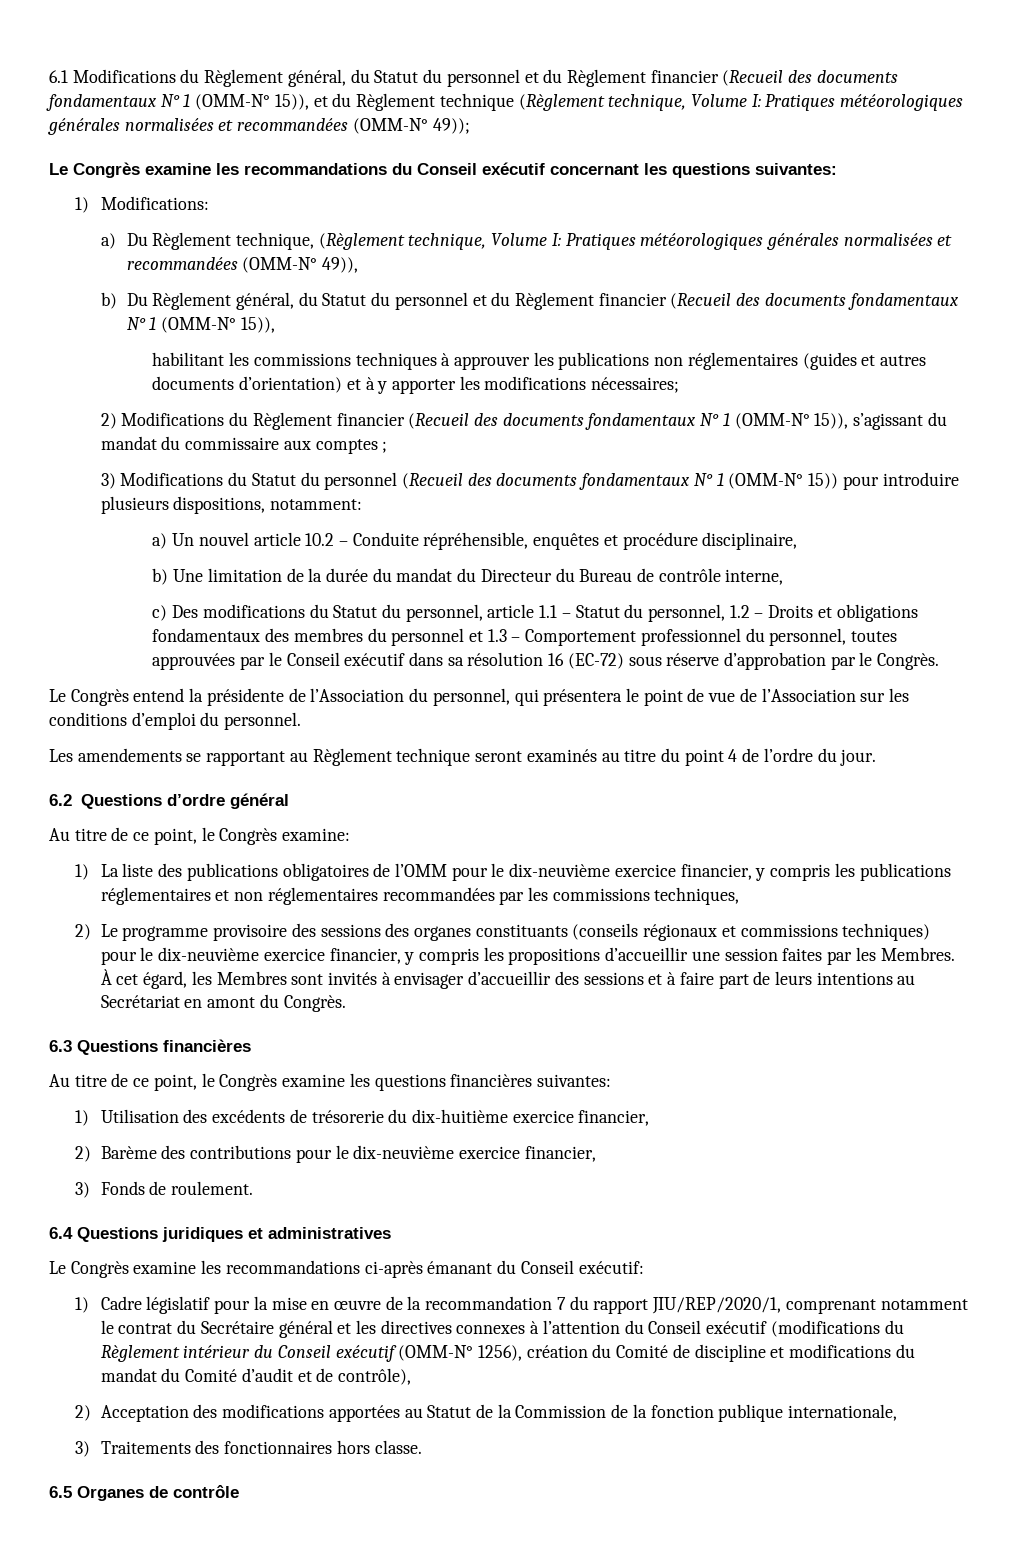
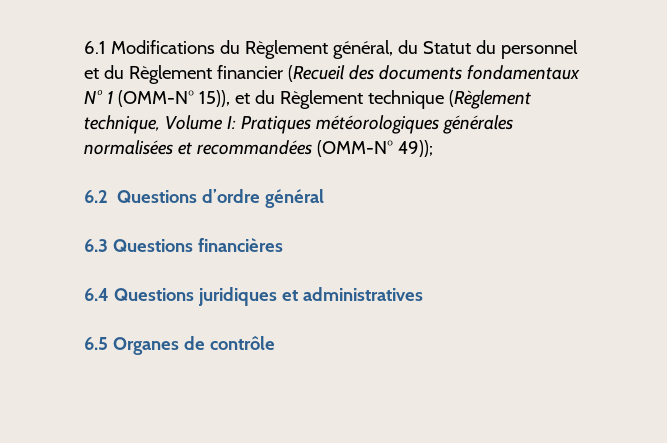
- Le Congrès examine les recommandations du Conseil exécutif concernant les questions suivantes:
- 1) Modifications:
- a) Du Règlement technique, (Règlement technique, Volume I: Pratiques météorologiques générales normalisées et recommandées (OMM-N° 49)),
- b) Du Règlement général, du Statut du personnel et du Règlement financier (Recueil des documents fondamentaux N° 1 (OMM-N° 15)),
- habilitant les commissions techniques à approuver les publications non réglementaires (guides et autres documents d’orientation) et à y apporter les modifications nécessaires;
- 2) Modifications du Règlement financier (Recueil des documents fondamentaux N° 1 (OMM-N° 15)), s’agissant du mandat du commissaire aux comptes ;
- 3) Modifications du Statut du personnel (Recueil des documents fondamentaux N° 1 (OMM-N° 15)) pour introduire plusieurs dispositions, notamment:
- a) Un nouvel article 10.2 – Conduite répréhensible, enquêtes et procédure disciplinaire,
- b) Une limitation de la durée du mandat du Directeur du Bureau de contrôle interne,
- c) Des modifications du Statut du personnel, article 1.1 – Statut du personnel, 1.2 – Droits et obligations fondamentaux des membres du personnel et 1.3 – Comportement professionnel du personnel, toutes approuvées par le Conseil exécutif dans sa résolution 16 (EC-72) sous réserve d’approbation par le Congrès.
- Le Congrès entend la présidente de l’Association du personnel, qui présentera le point de vue de l’Association sur les conditions d’emploi du personnel.
- Les amendements se rapportant au Règlement technique seront examinés au titre du point 4 de l’ordre du jour.
  6.2 Questions d’ordre général
- Au titre de ce point, le Congrès examine:
- 1) La liste des publications obligatoires de l’OMM pour le dix-neuvième exercice financier, y compris les publications réglementaires et non réglementaires recommandées par les commissions techniques,
- 2) Le programme provisoire des sessions des organes constituants (conseils régionaux et commissions techniques) pour le dix-neuvième exercice financier, y compris les propositions d’accueillir une session faites par les Membres. À cet égard, les Membres sont invités à envisager d’accueillir des sessions et à faire part de leurs intentions au Secrétariat en amont du Congrès.
  6.3 Questions financières
- Au titre de ce point, le Congrès examine les questions financières suivantes:
- 1) Utilisation des excédents de trésorerie du dix-huitième exercice financier,
- 2) Barème des contributions pour le dix-neuvième exercice financier,
- 3) Fonds de roulement.
- Le Congrès examine les recommandations ci-après émanant du Conseil exécutif:
- 1) Cadre législatif pour la mise en œuvre de la recommandation 7 du rapport JIU/REP/2020/1, comprenant notamment le contrat du Secrétaire général et les directives connexes à l’attention du Conseil exécutif (modifications du Règlement intérieur du Conseil exécutif (OMM-N° 1256), création du Comité de discipline et modifications du mandat du Comité d’audit et de contrôle),
- 2) Acceptation des modifications apportées au Statut de la Commission de la fonction publique internationale,
- 3) Traitements des fonctionnaires hors classe.

